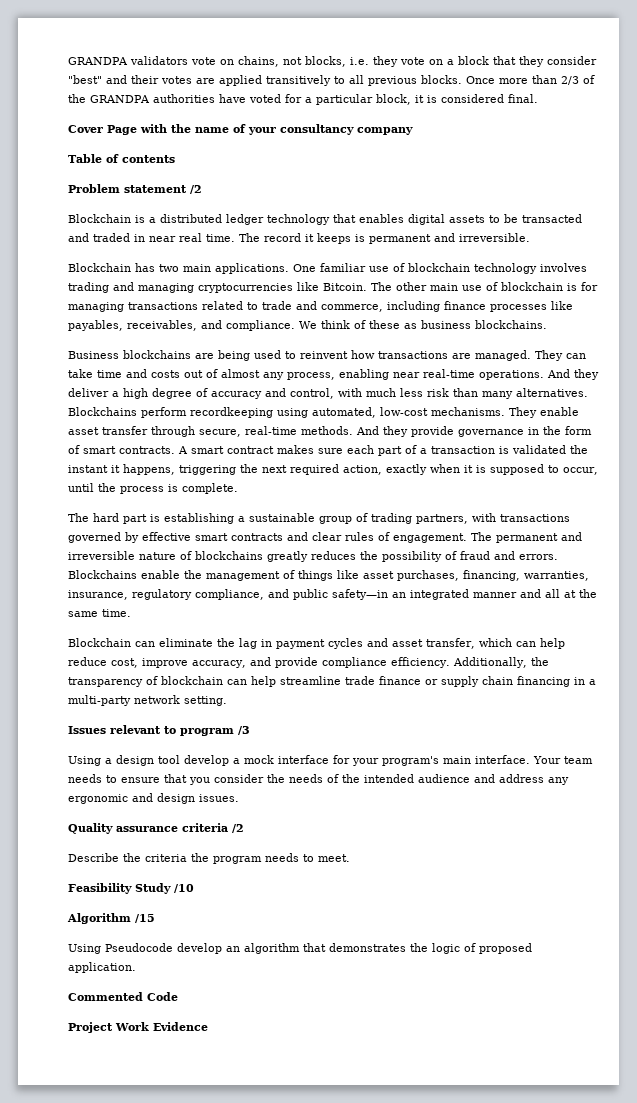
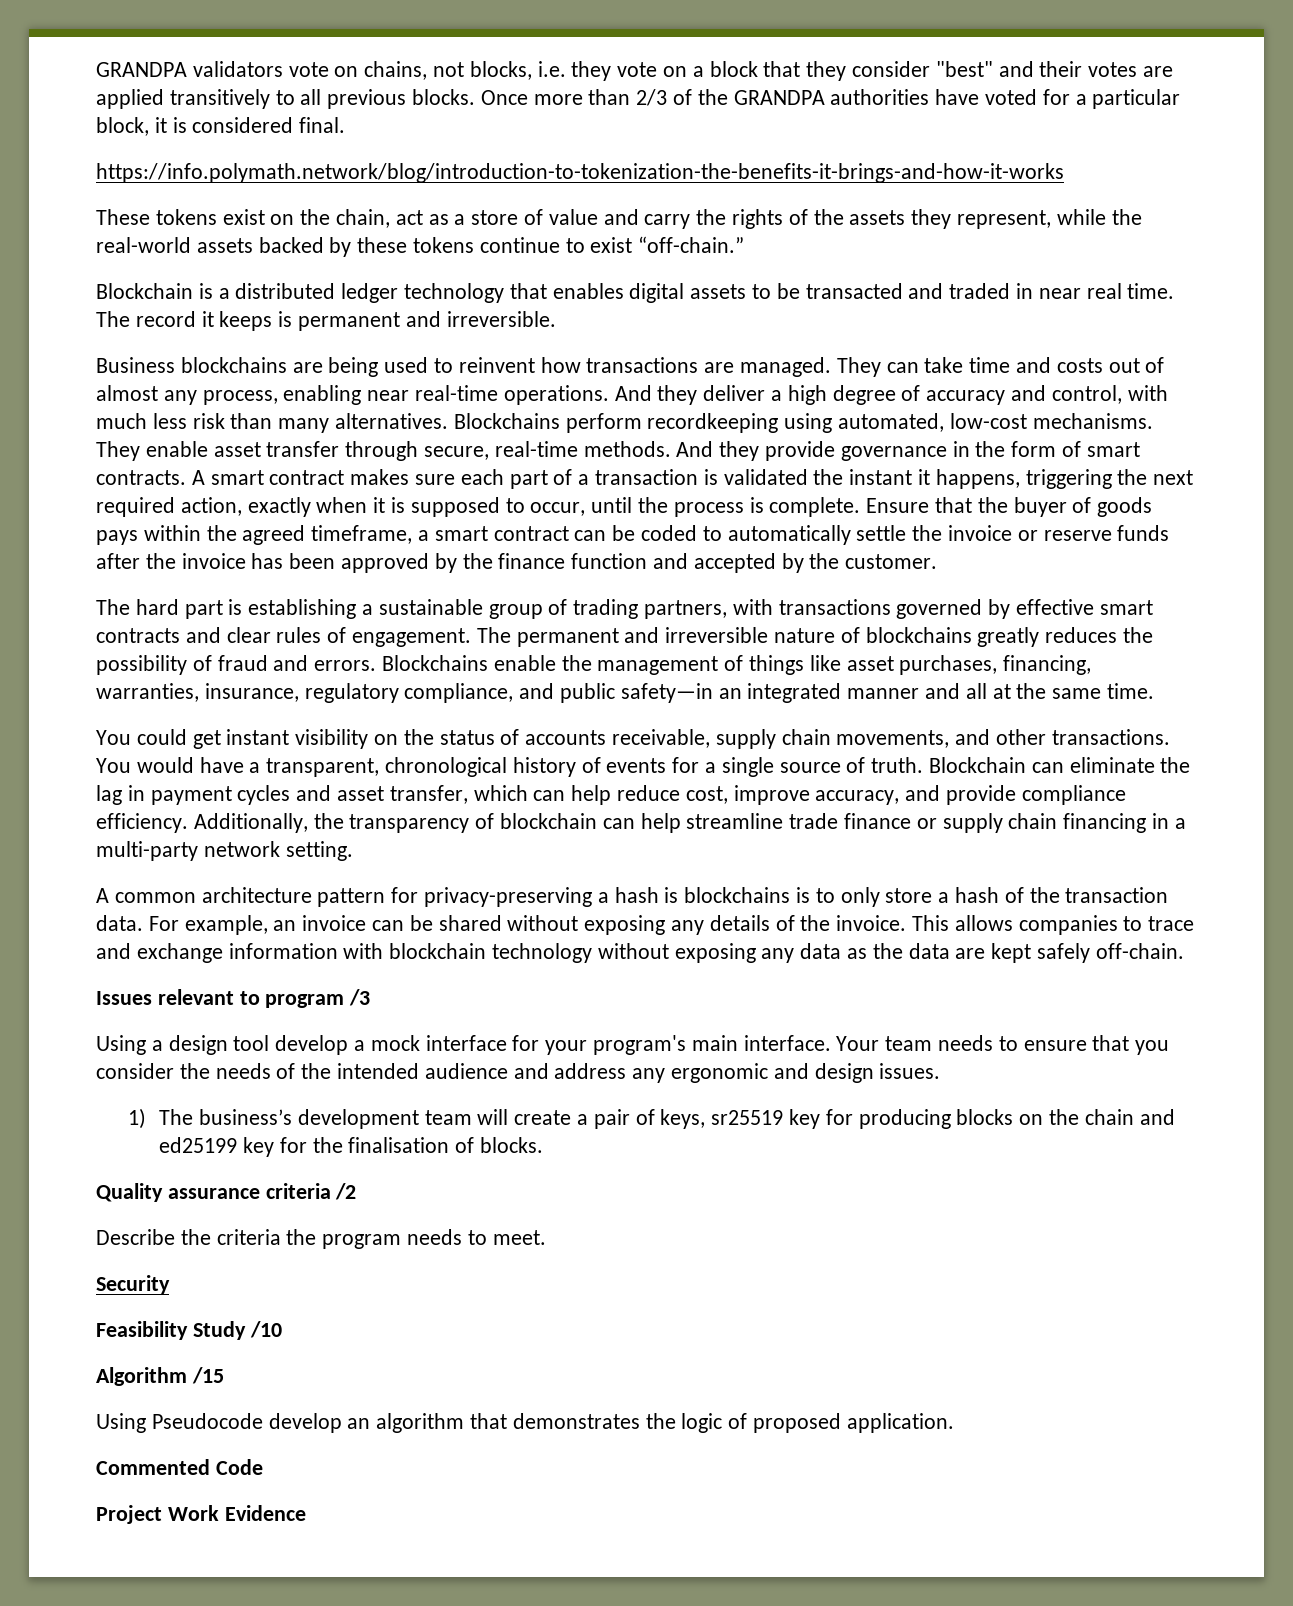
- Cover Page with the name of your consultancy company
- Table of contents
- Problem statement /2
+ https://info.polymath.network/blog/introduction-to-tokenization-the-benefits-it-brings-and-how-it-works
+ These tokens exist on the chain, act as a store of value and carry the rights of the assets they represent, while the real-world assets backed by these tokens continue to exist “off-chain.”
- Blockchain has two main applications. One familiar use of blockchain technology involves trading and managing cryptocurrencies like Bitcoin. The other main use of blockchain is for managing transactions related to trade and commerce, including finance processes like payables, receivables, and compliance. We think of these as business blockchains.
+ Ensure that the buyer of goods pays within the agreed timeframe, a smart contract can be coded to automatically settle the invoice or reserve funds after the invoice has been approved by the finance function and accepted by the customer.
+ You could get instant visibility on the status of accounts receivable, supply chain movements, and other transactions. You would have a transparent, chronological history of events for a single source of truth.
+ A common architecture pattern for privacy-preserving a hash is blockchains is to only store a hash of the transaction data. For example, an invoice can be shared without exposing any details of the invoice. This allows companies to trace and exchange information with blockchain technology without exposing any data as the data are kept safely off-chain.
+ 1) The business’s development team will create a pair of keys, sr25519 key for producing blocks on the chain and ed25199 key for the finalisation of blocks.
+ Security

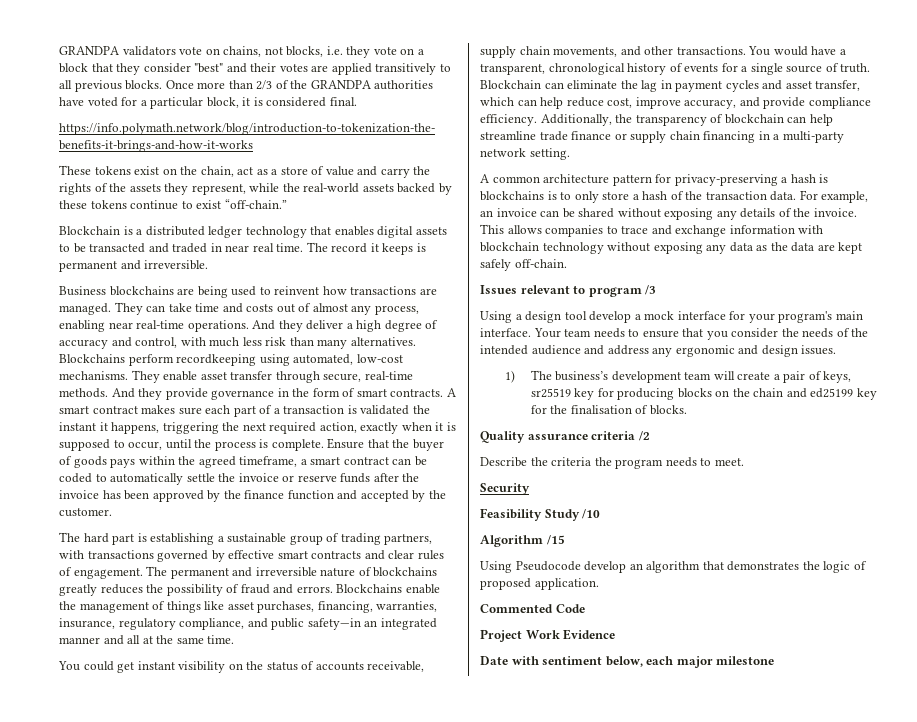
+ Date with sentiment below, each major milestone

